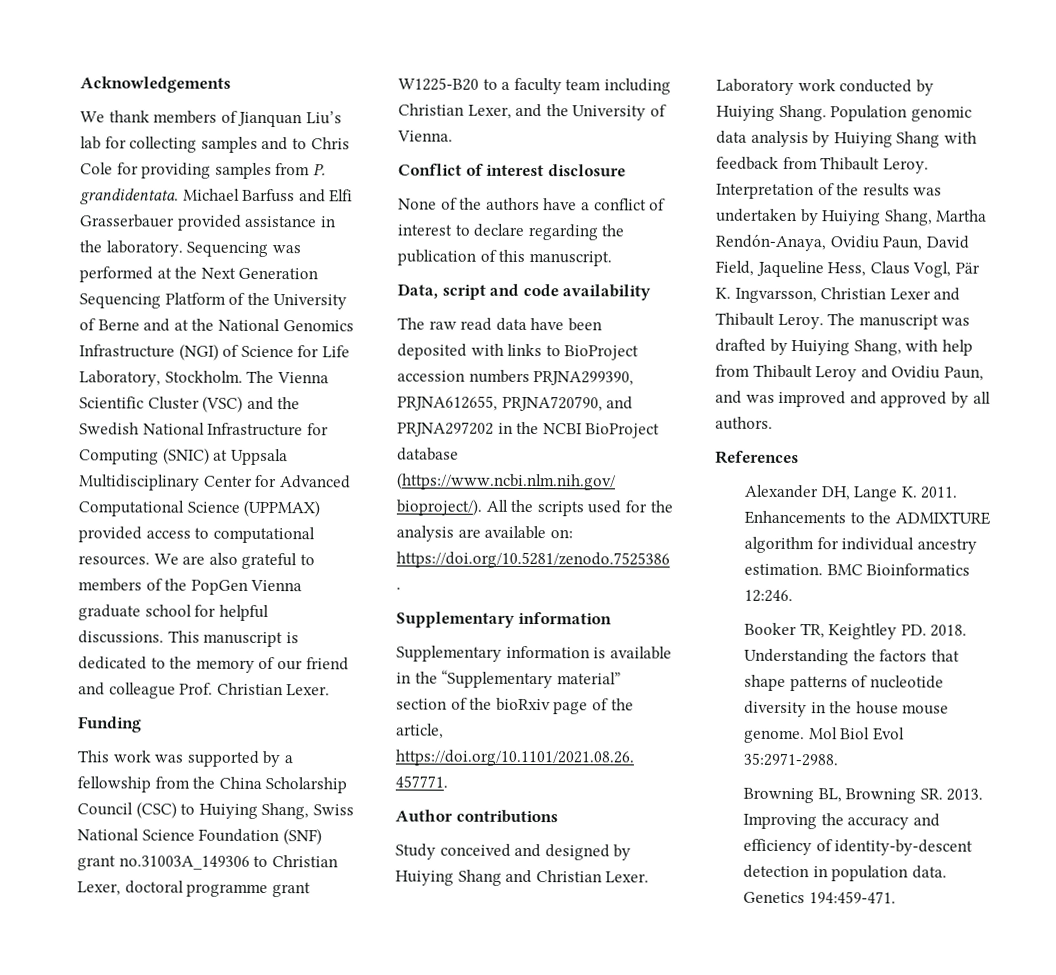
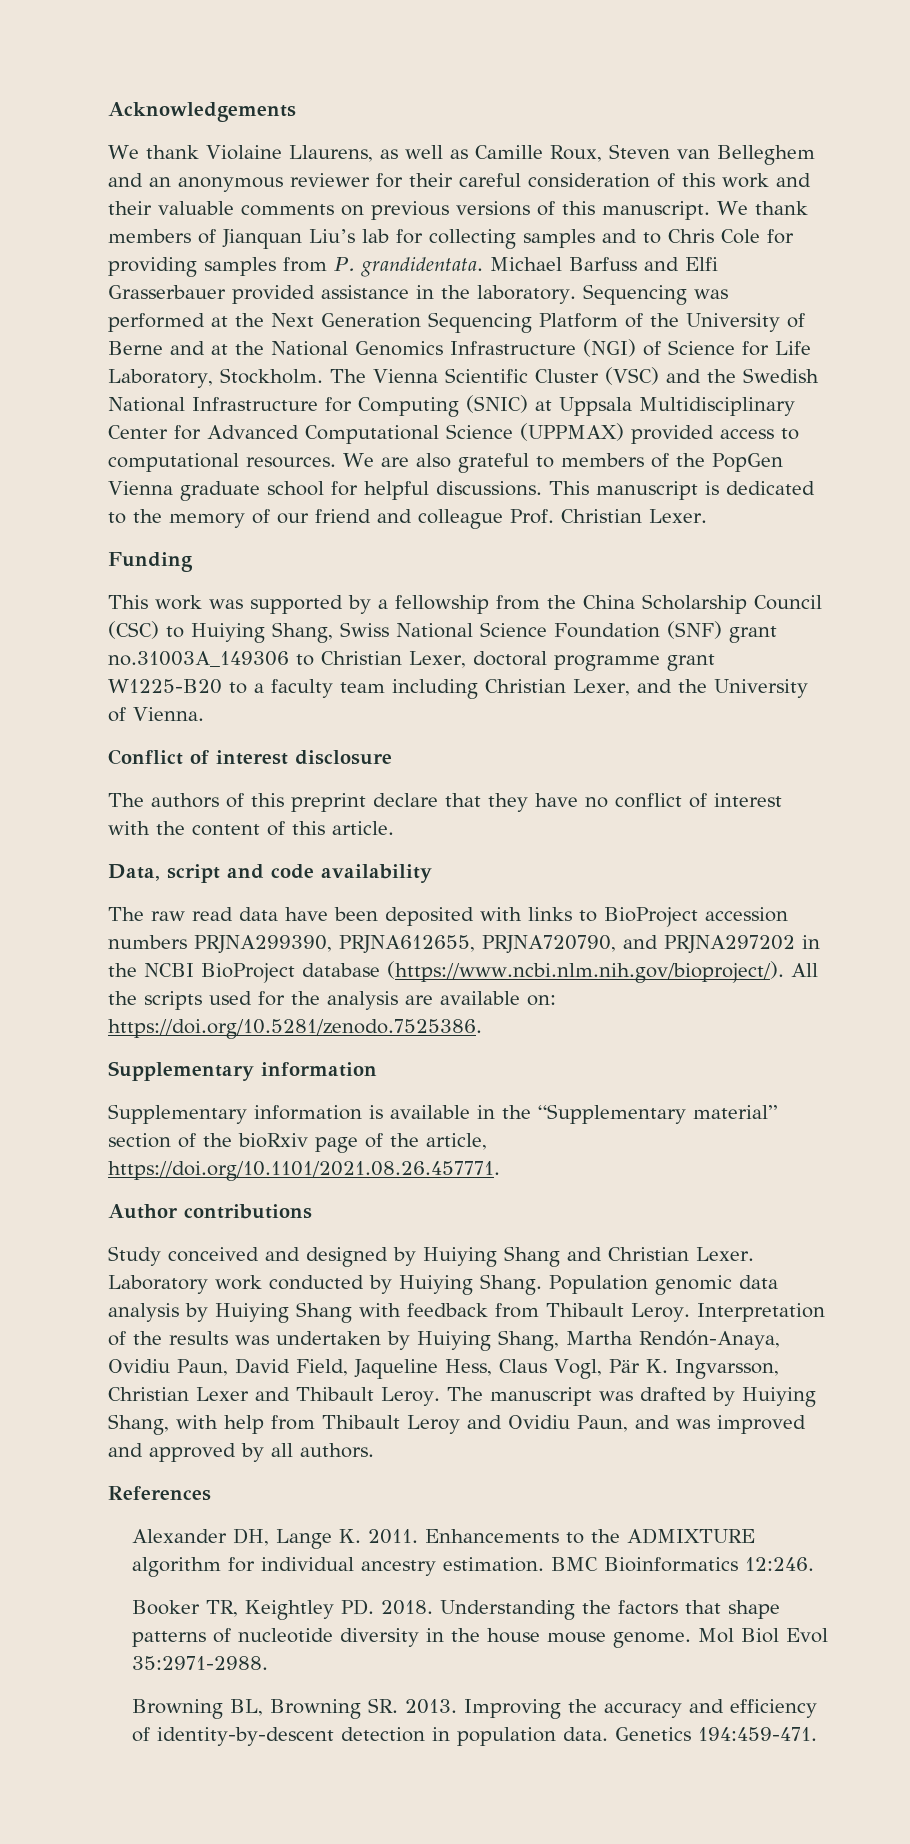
- We thank members of Jianquan Liu’s lab for collecting samples and to Chris Cole for providing samples from P. grandidentata.
+ We thank Violaine Llaurens, as well as Camille Roux, Steven van Belleghem and an anonymous reviewer for their careful consideration of this work and their valuable comments on previous versions of this manuscript. We thank members of Jianquan Liu’s lab for collecting samples and to Chris Cole for providing samples from P. grandidentata.
- None of the authors have a conflict of interest to declare regarding the publication of this manuscript.
+ The authors of this preprint declare that they have no conflict of interest with the content of this article.

